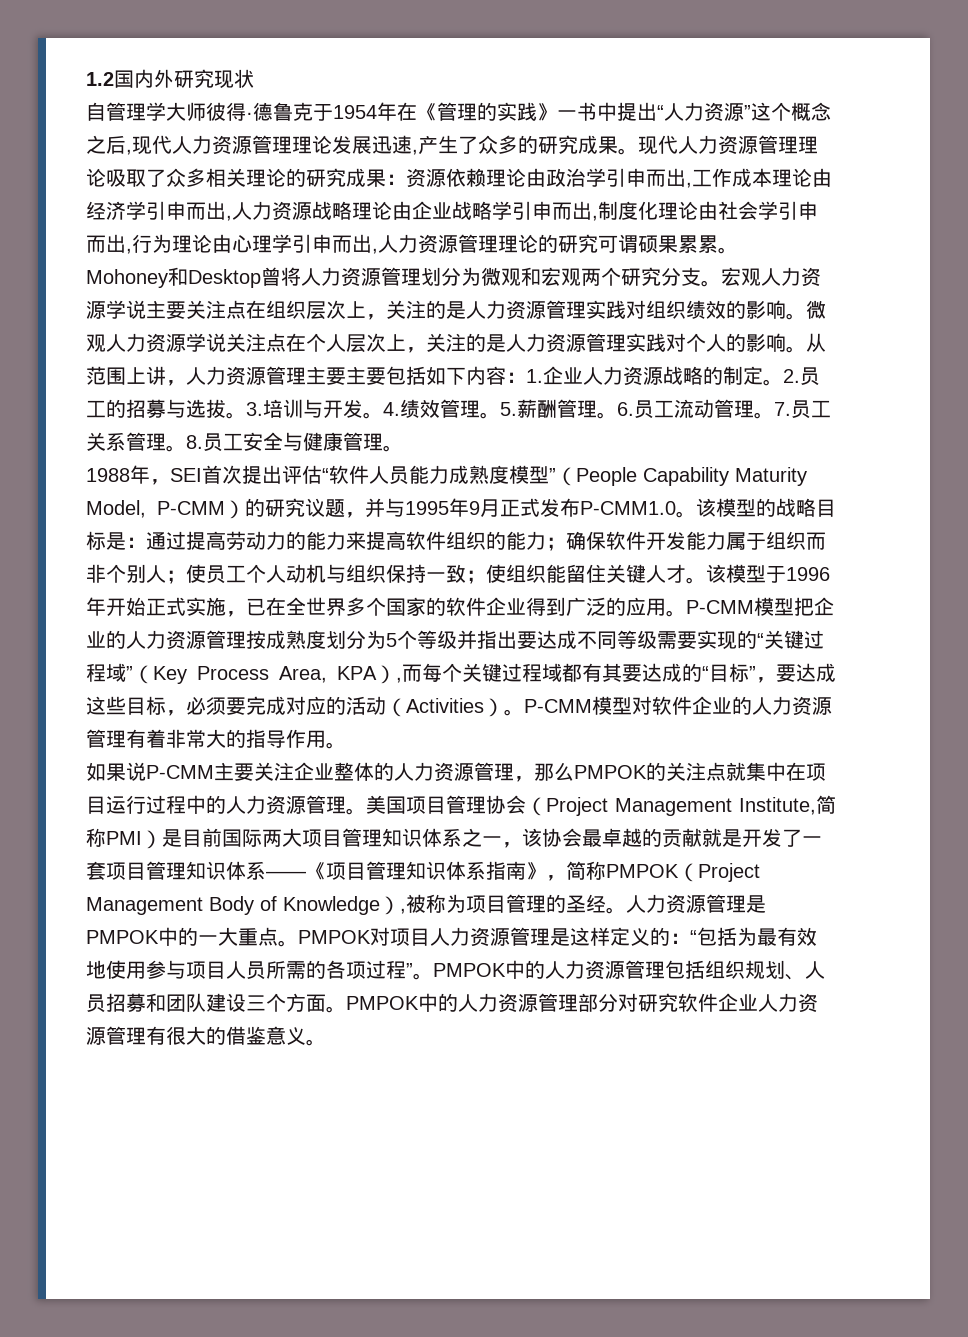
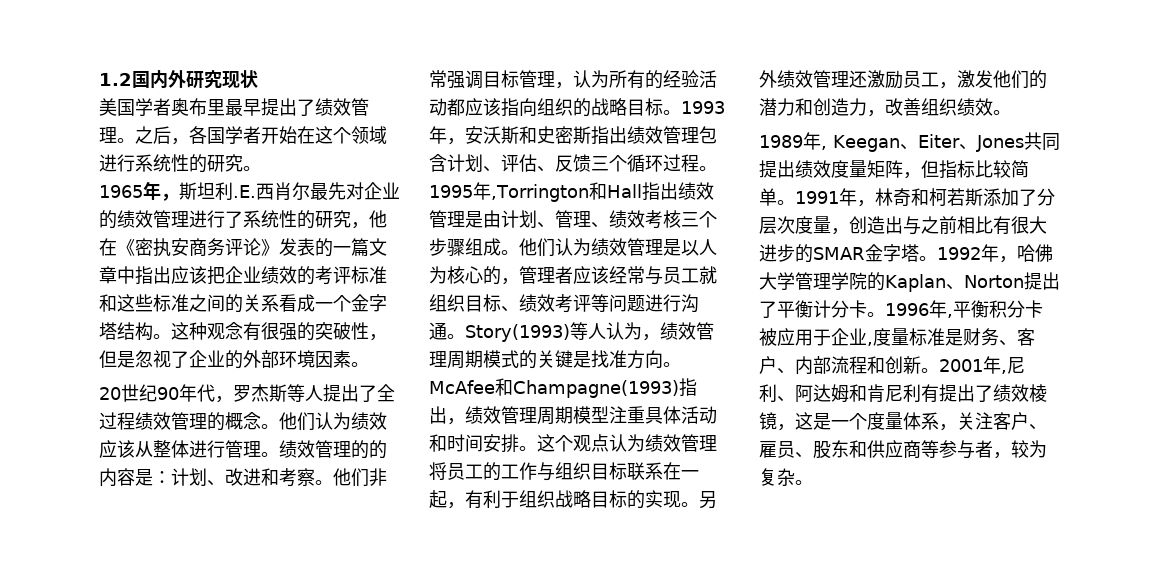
- 自管理学大师彼得·德鲁克于1954年在《管理的实践》一书中提出“人力资源”这个概念之后,现代人力资源管理理论发展迅速,产生了众多的研究成果。现代人力资源管理理论吸取了众多相关理论的研究成果：资源依赖理论由政治学引申而出,工作成本理论由经济学引申而出,人力资源战略理论由企业战略学引申而出,制度化理论由社会学引申而出,行为理论由心理学引申而出,人力资源管理理论的研究可谓硕果累累。
- Mohoney和Desktop曾将人力资源管理划分为微观和宏观两个研究分支。宏观人力资源学说主要关注点在组织层次上，关注的是人力资源管理实践对组织绩效的影响。微观人力资源学说关注点在个人层次上，关注的是人力资源管理实践对个人的影响。从范围上讲，人力资源管理主要主要包括如下内容：1.企业人力资源战略的制定。2.员工的招募与选拔。3.培训与开发。4.绩效管理。5.薪酬管理。6.员工流动管理。7.员工关系管理。8.员工安全与健康管理。
- 1988年，SEI首次提出评估“软件人员能力成熟度模型”（People Capability Maturity Model, P-CMM）的研究议题，并与1995年9月正式发布P-CMM1.0。该模型的战略目标是：通过提高劳动力的能力来提高软件组织的能力；确保软件开发能力属于组织而非个别人；使员工个人动机与组织保持一致；使组织能留住关键人才。该模型于1996年开始正式实施，已在全世界多个国家的软件企业得到广泛的应用。P-CMM模型把企业的人力资源管理按成熟度划分为5个等级并指出要达成不同等级需要实现的“关键过程域”（Key Process Area, KPA）,而每个关键过程域都有其要达成的“目标”，要达成这些目标，必须要完成对应的活动（Activities）。P-CMM模型对软件企业的人力资源管理有着非常大的指导作用。
- 如果说P-CMM主要关注企业整体的人力资源管理，那么PMPOK的关注点就集中在项目运行过程中的人力资源管理。美国项目管理协会（Project Management Institute,简称PMI）是目前国际两大项目管理知识体系之一，该协会最卓越的贡献就是开发了一套项目管理知识体系——《项目管理知识体系指南》，简称PMPOK（Project Management Body of Knowledge）,被称为项目管理的圣经。人力资源管理是PMPOK中的一大重点。PMPOK对项目人力资源管理是这样定义的：“包括为最有效地使用参与项目人员所需的各项过程”。PMPOK中的人力资源管理包括组织规划、人员招募和团队建设三个方面。PMPOK中的人力资源管理部分对研究软件企业人力资源管理有很大的借鉴意义。
+ 美国学者奥布里最早提出了绩效管理。之后，各国学者开始在这个领域进行系统性的研究。
+ 1965年，斯坦利.E.西肖尔最先对企业的绩效管理进行了系统性的研究，他在《密执安商务评论》发表的一篇文章中指出应该把企业绩效的考评标准和这些标准之间的关系看成一个金字塔结构。这种观念有很强的突破性，但是忽视了企业的外部环境因素。
+ 20世纪90年代，罗杰斯等人提出了全过程绩效管理的概念。他们认为绩效应该从整体进行管理。绩效管理的的内容是：计划、改进和考察。他们非常强调目标管理，认为所有的经验活动都应该指向组织的战略目标。1993年，安沃斯和史密斯指出绩效管理包含计划、评估、反馈三个循环过程。1995年,Torrington和Hall指出绩效管理是由计划、管理、绩效考核三个步骤组成。他们认为绩效管理是以人为核心的，管理者应该经常与员工就组织目标、绩效考评等问题进行沟通。Story(1993)等人认为，绩效管理周期模式的关键是找准方向。McAfee和Champagne(1993)指出，绩效管理周期模型注重具体活动和时间安排。这个观点认为绩效管理将员工的工作与组织目标联系在一起，有利于组织战略目标的实现。另外绩效管理还激励员工，激发他们的潜力和创造力，改善组织绩效。
+ 1989年, Keegan、Eiter、Jones共同提出绩效度量矩阵，但指标比较简单。1991年，林奇和柯若斯添加了分层次度量，创造出与之前相比有很大进步的SMAR金字塔。1992年，哈佛大学管理学院的Kaplan、Norton提出了平衡计分卡。1996年,平衡积分卡被应用于企业,度量标准是财务、客户、内部流程和创新。2001年,尼利、阿达姆和肯尼利有提出了绩效棱镜，这是一个度量体系，关注客户、雇员、股东和供应商等参与者，较为复杂。

